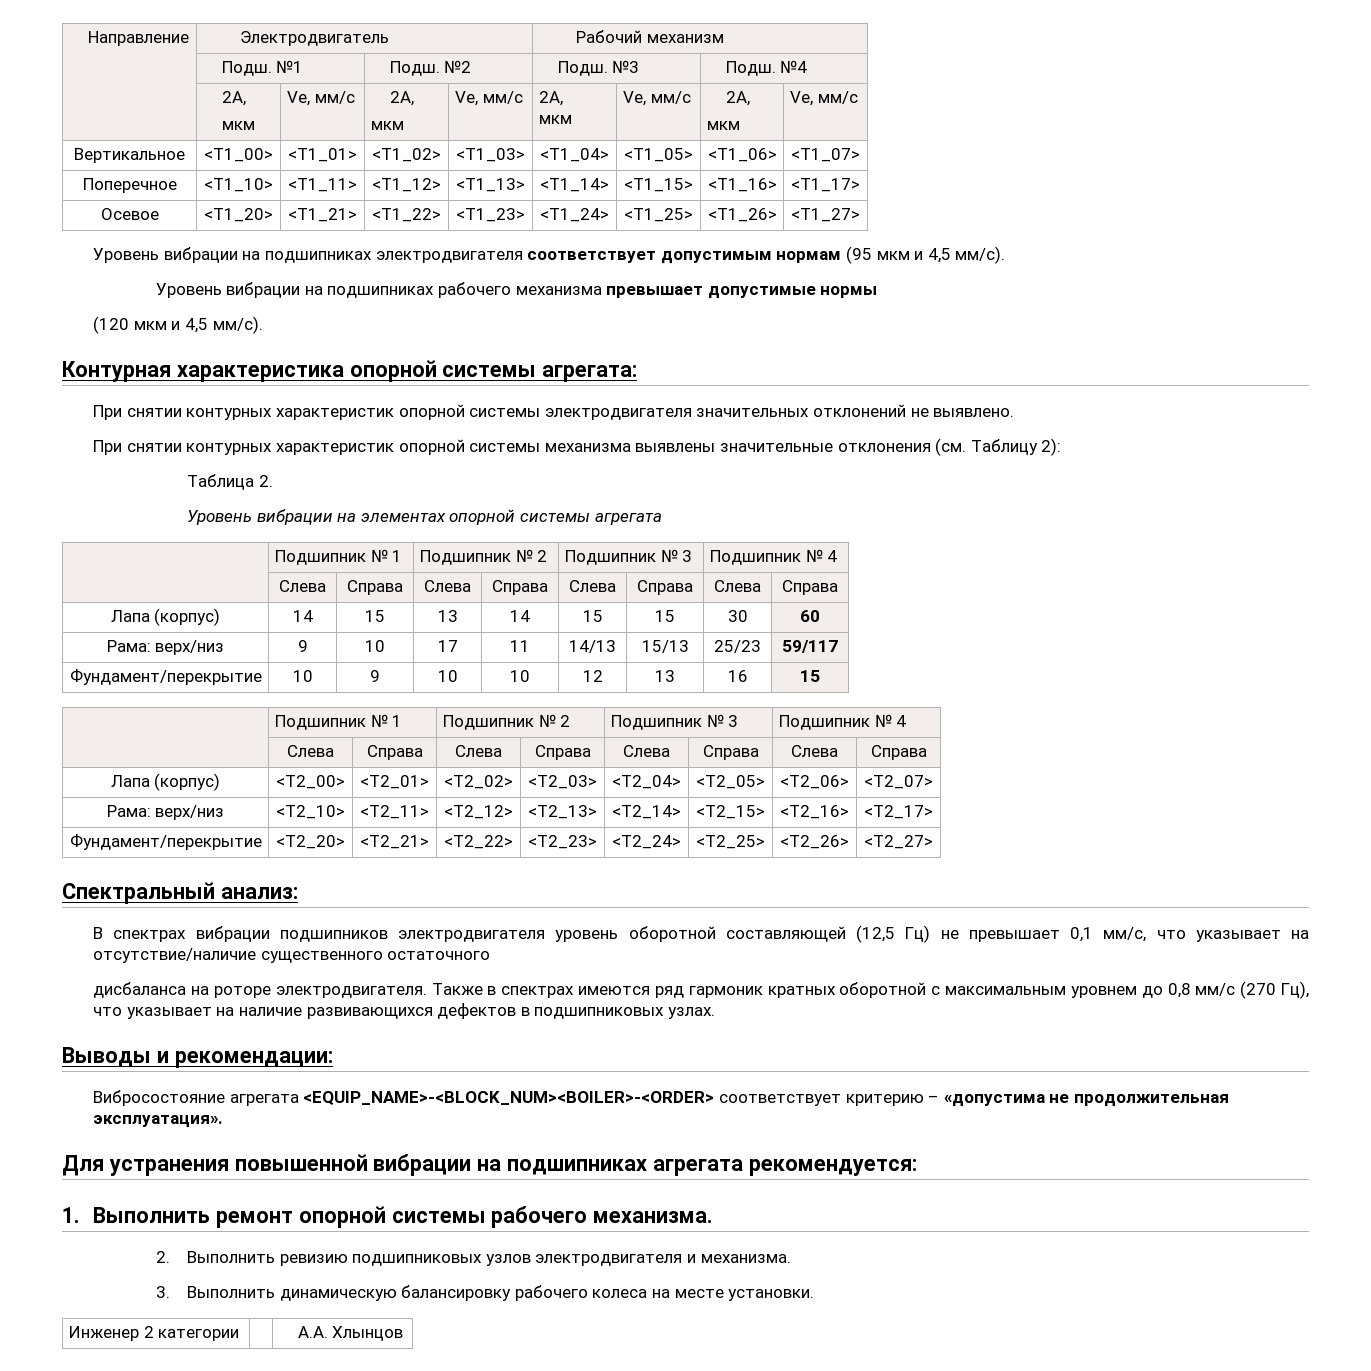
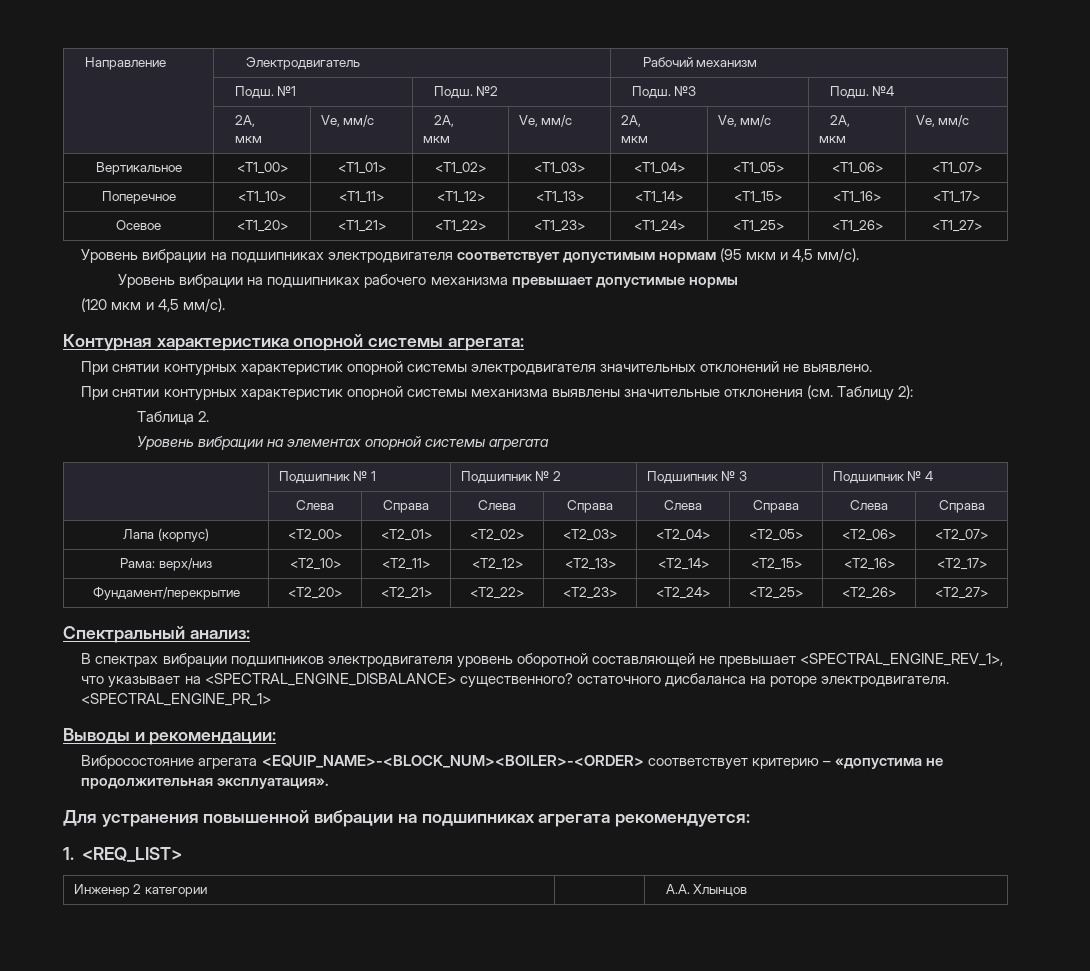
- Лапа (корпус) | 14 | 15 | 13 | 14 | 15 | 15 | 30 | 60
- Рама: верх/низ | 9 | 10 | 17 | 11 | 14/13 | 15/13 | 25/23 | 59/117
- Фундамент/перекрытие | 10 | 9 | 10 | 10 | 12 | 13 | 16 | 15
- | Подшипник № 1 | Подшипник № 2 | Подшипник № 3 | Подшипник № 4
- | Слева | Справа | Слева | Справа | Слева | Справа | Слева | Справа
- В спектрах вибрации подшипников электродвигателя уровень оборотной составляющей (12,5 Гц) не превышает 0,1 мм/с, что указывает на отсутствие/наличие существенного остаточного
- дисбаланса на роторе электродвигателя.
+ В спектрах вибрации подшипников электродвигателя уровень оборотной составляющей не превышает <SPECTRAL_ENGINE_REV_1>, что указывает на <SPECTRAL_ENGINE_DISBALANCE> существенного? остаточного дисбаланса на роторе электродвигателя.
- Также в спектрах имеются ряд гармоник кратных оборотной с максимальным уровнем до 0,8 мм/с (270 Гц), что указывает на наличие развивающихся дефектов в подшипниковых узлах.
+ <SPECTRAL_ENGINE_PR_1>
- 1. Выполнить ремонт опорной системы рабочего механизма.
- 2. Выполнить ревизию подшипниковых узлов электродвигателя и механизма.
- 3. Выполнить динамическую балансировку рабочего колеса на месте установки.
+ 1. <REQ_LIST>

